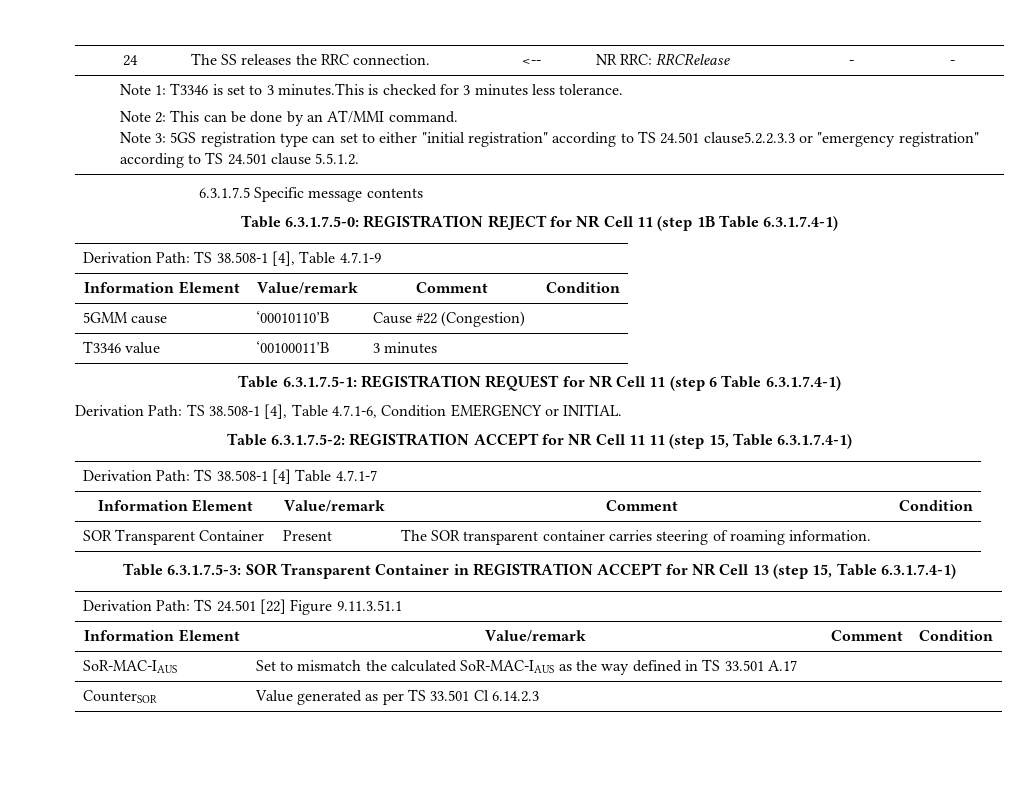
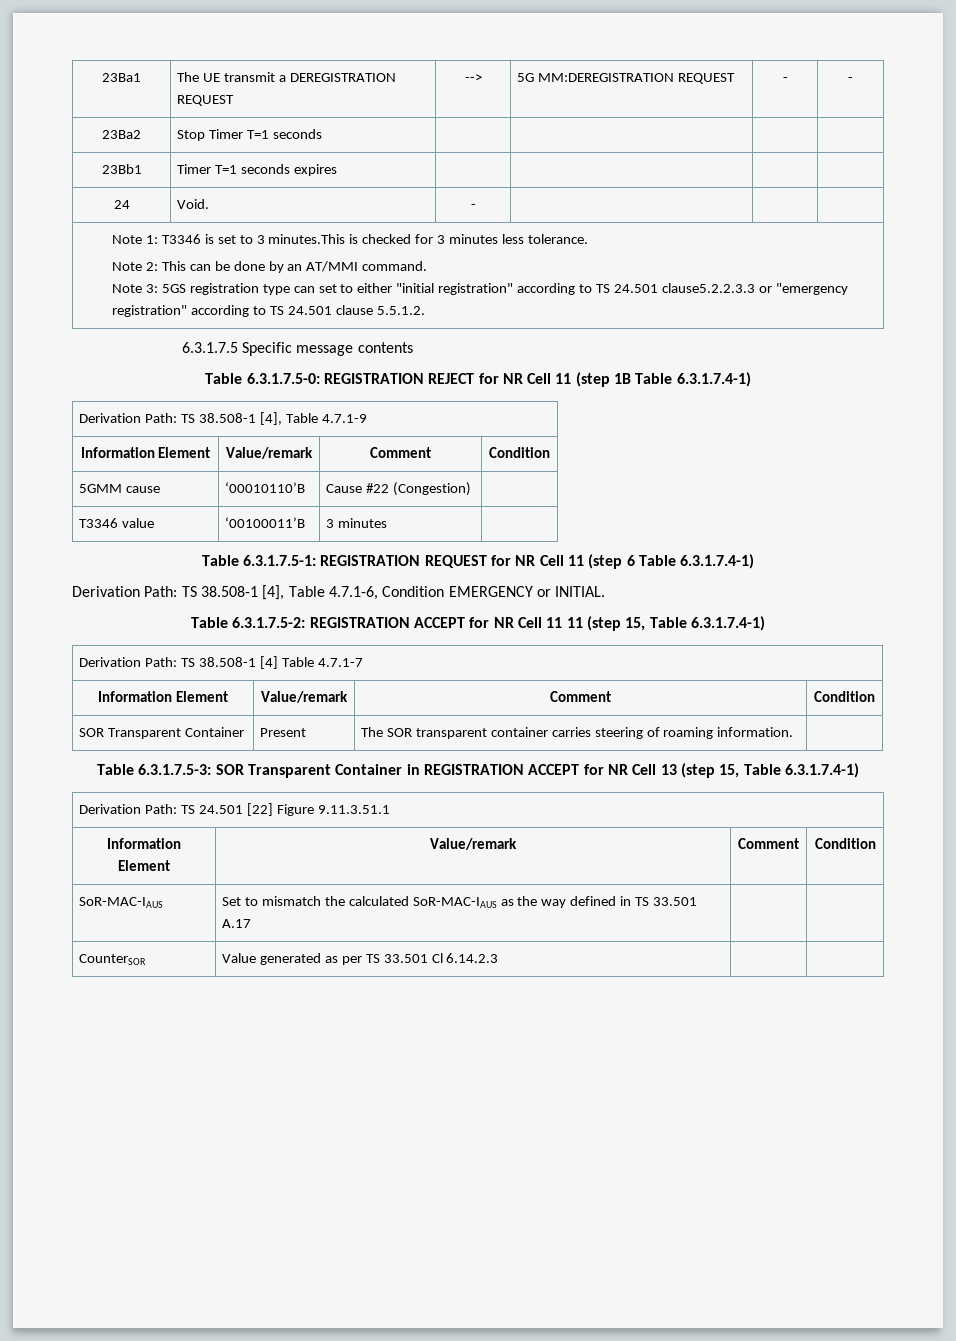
- 24 | The SS releases the RRC connection. | <-- | NR RRC: RRCRelease | - | -
+ 23Ba1 | The UE transmit a DEREGISTRATION REQUEST | --> | 5G MM:DEREGISTRATION REQUEST | - | -
+ 23Ba2 | Stop Timer T=1 seconds | | | |
+ 23Bb1 | Timer T=1 seconds expires | | | |
+ 24 | Void. | - | | |

